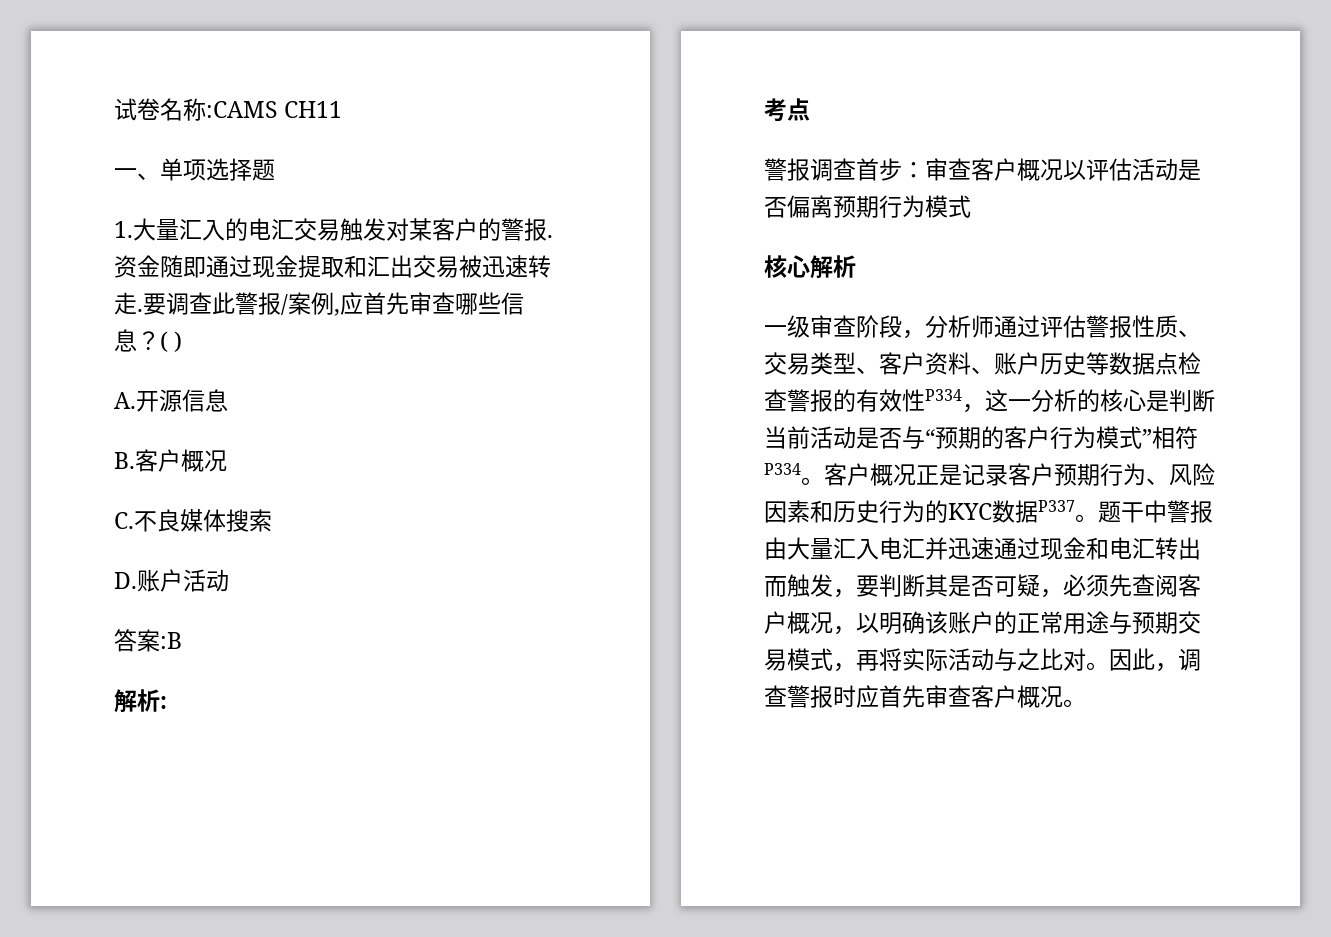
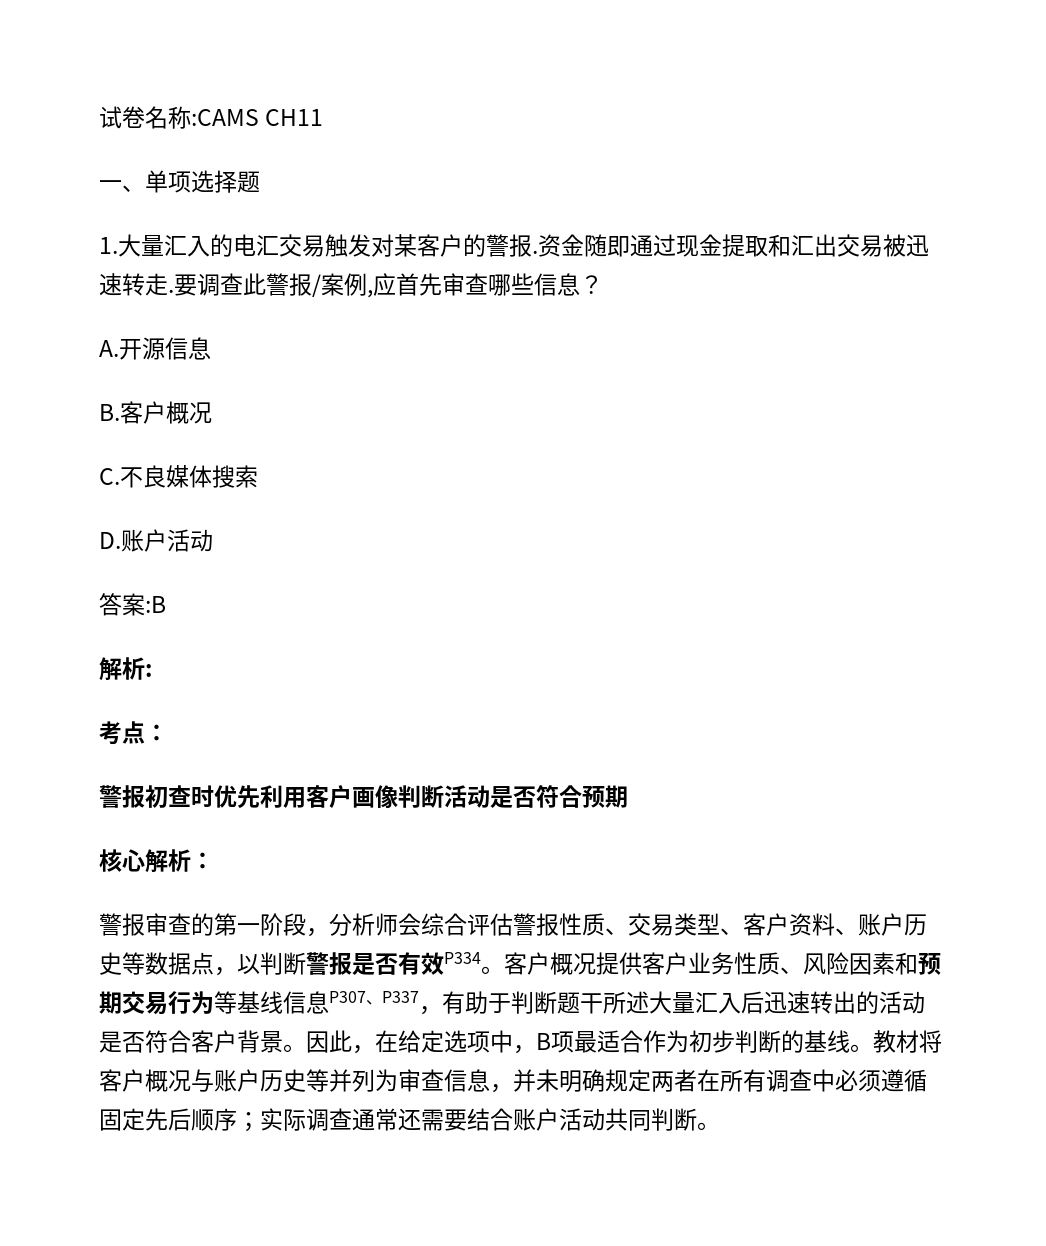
- ( )
- 考点
- 警报调查首步：审查客户概况以评估活动是否偏离预期行为模式
+ 考点：
+ 警报初查时优先利用客户画像判断活动是否符合预期
- 核心解析
- 一级审查阶段，分析师通过评估警报性质、交易类型、客户资料、账户历史等数据点检查警报的有效性P334，这一分析的核心是判断当前活动是否与“预期的客户行为模式”相符P334。客户概况正是记录客户预期行为、风险因素和历史行为的KYC数据P337。题干中警报由大量汇入电汇并迅速通过现金和电汇转出而触发，要判断其是否可疑，必须先查阅客户概况，以明确该账户的正常用途与预期交易模式，再将实际活动与之比对。因此，调查警报时应首先审查客户概况。
+ 核心解析：
+ 警报审查的第一阶段，分析师会综合评估警报性质、交易类型、客户资料、账户历史等数据点，以判断警报是否有效P334。客户概况提供客户业务性质、风险因素和预期交易行为等基线信息P307、P337，有助于判断题干所述大量汇入后迅速转出的活动是否符合客户背景。因此，在给定选项中，B项最适合作为初步判断的基线。教材将客户概况与账户历史等并列为审查信息，并未明确规定两者在所有调查中必须遵循固定先后顺序；实际调查通常还需要结合账户活动共同判断。

